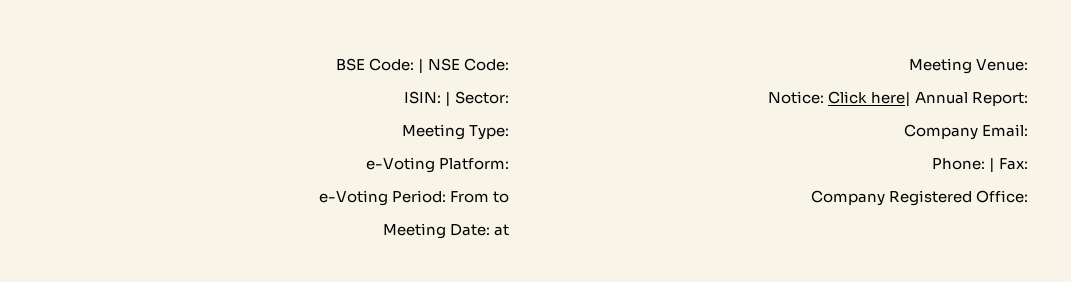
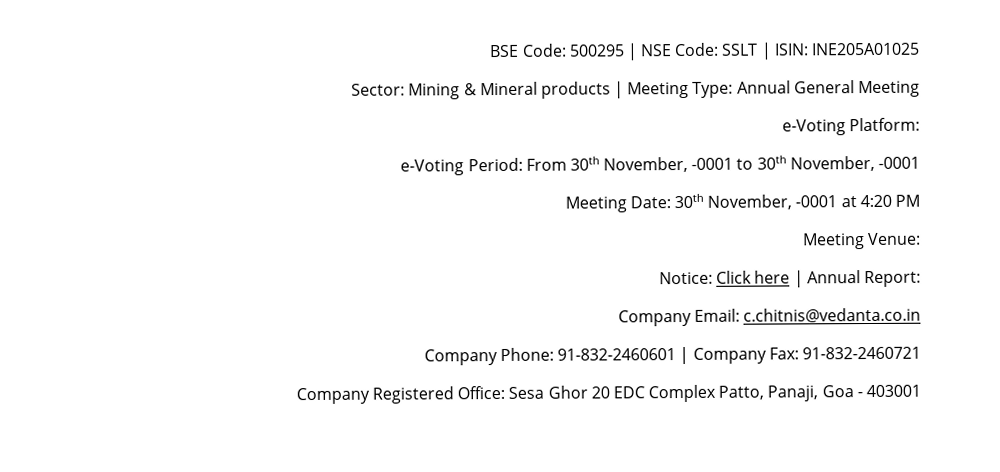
- BSE Code: | NSE Code:
- ISIN: | Sector:
- Meeting Type:
+ BSE Code: 500295 | NSE Code: SSLT | ISIN: INE205A01025
+ Sector: Mining & Mineral products | Meeting Type: Annual General Meeting
- e-Voting Period: From to
+ e-Voting Period: From 30th November, -0001 to 30th November, -0001
- Meeting Date: at
+ Meeting Date: 30th November, -0001 at 4:20 PM
- Notice: Click here| Annual Report:
+ Notice: Click here | Annual Report:
- Company Email:
- Phone: | Fax:
+ Company Email: c.chitnis@vedanta.co.in
+ Company Phone: 91-832-2460601 | Company Fax: 91-832-2460721
- Company Registered Office:
+ Company Registered Office: Sesa Ghor 20 EDC Complex Patto, Panaji, Goa - 403001

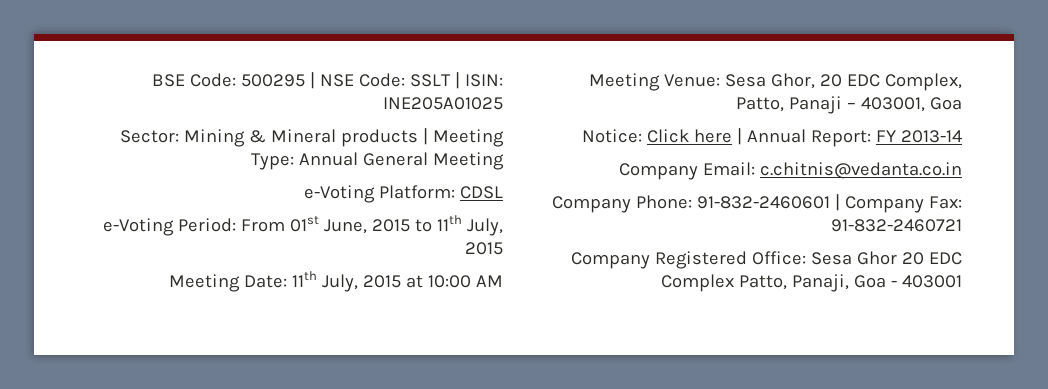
- e-Voting Platform:
+ e-Voting Platform: CDSL
- e-Voting Period: From 30th November, -0001 to 30th November, -0001
- Meeting Date: 30th November, -0001 at 4:20 PM
- Meeting Venue:
+ e-Voting Period: From 01st June, 2015 to 11th July, 2015
+ Meeting Date: 11th July, 2015 at 10:00 AM
+ Meeting Venue: Sesa Ghor, 20 EDC Complex, Patto, Panaji – 403001, Goa
- Notice: Click here | Annual Report:
+ Notice: Click here | Annual Report: FY 2013-14

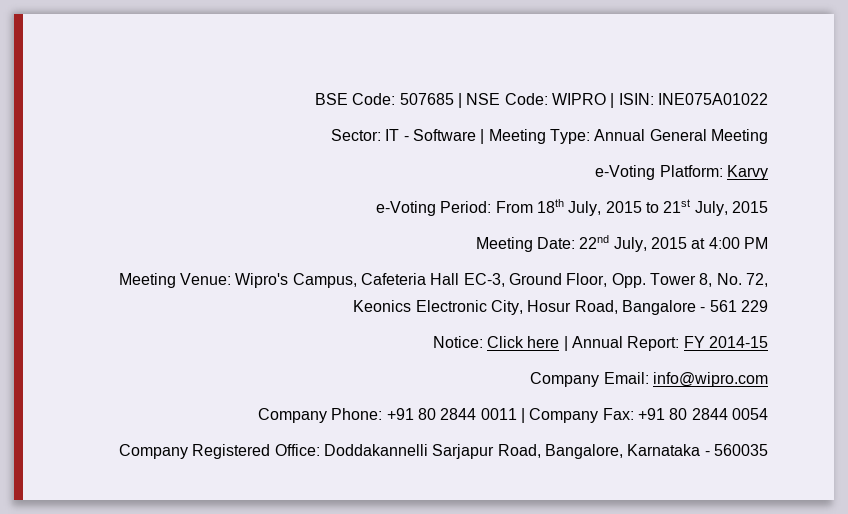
- BSE Code: 500295 | NSE Code: SSLT | ISIN: INE205A01025
+ BSE Code: 507685 | NSE Code: WIPRO | ISIN: INE075A01022
- Sector: Mining & Mineral products | Meeting Type: Annual General Meeting
+ Sector: IT - Software | Meeting Type: Annual General Meeting
- e-Voting Platform: CDSL
+ e-Voting Platform: Karvy
- e-Voting Period: From 01st June, 2015 to 11th July, 2015
+ e-Voting Period: From 18th July, 2015 to 21st July, 2015
- Meeting Date: 11th July, 2015 at 10:00 AM
+ Meeting Date: 22nd July, 2015 at 4:00 PM
- Meeting Venue: Sesa Ghor, 20 EDC Complex, Patto, Panaji – 403001, Goa
+ Meeting Venue: Wipro's Campus, Cafeteria Hall EC-3, Ground Floor, Opp. Tower 8, No. 72, Keonics Electronic City, Hosur Road, Bangalore - 561 229
- Notice: Click here | Annual Report: FY 2013-14
+ Notice: Click here | Annual Report: FY 2014-15
- Company Email: c.chitnis@vedanta.co.in
+ Company Email: info@wipro.com
- Company Phone: 91-832-2460601 | Company Fax: 91-832-2460721
- Company Registered Office: Sesa Ghor 20 EDC Complex Patto, Panaji, Goa - 403001
+ Company Phone: +91 80 2844 0011 | Company Fax: +91 80 2844 0054
+ Company Registered Office: Doddakannelli Sarjapur Road, Bangalore, Karnataka - 560035

